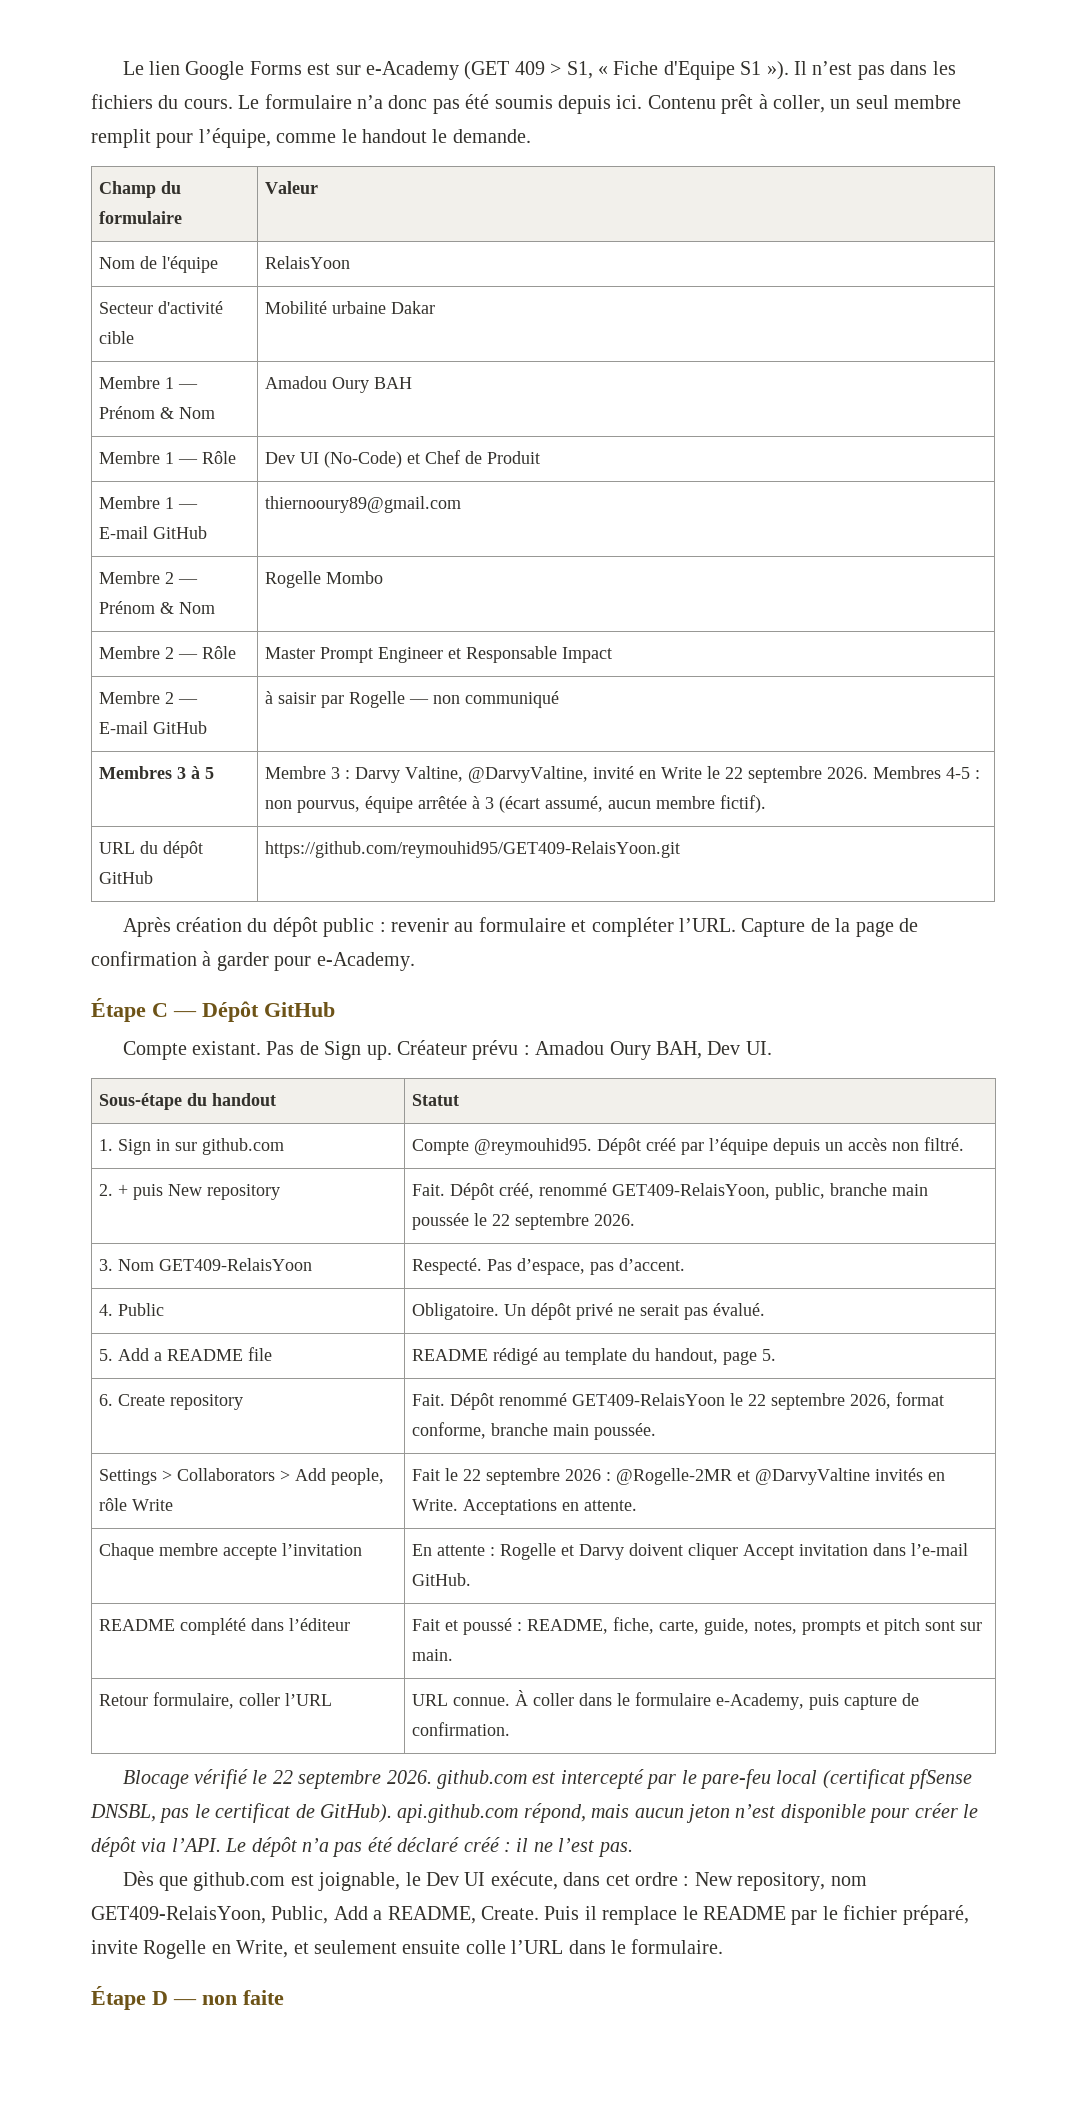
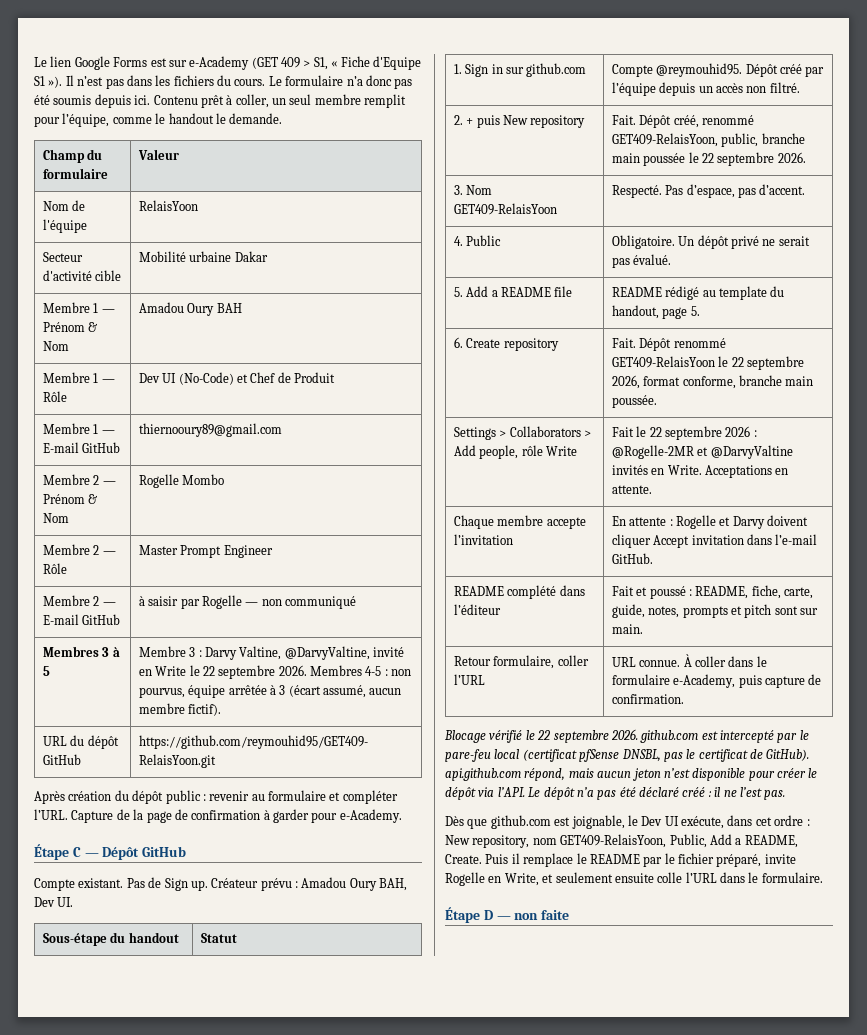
- Membre 2 — Rôle | Master Prompt Engineer et Responsable Impact
+ Membre 2 — Rôle | Master Prompt Engineer

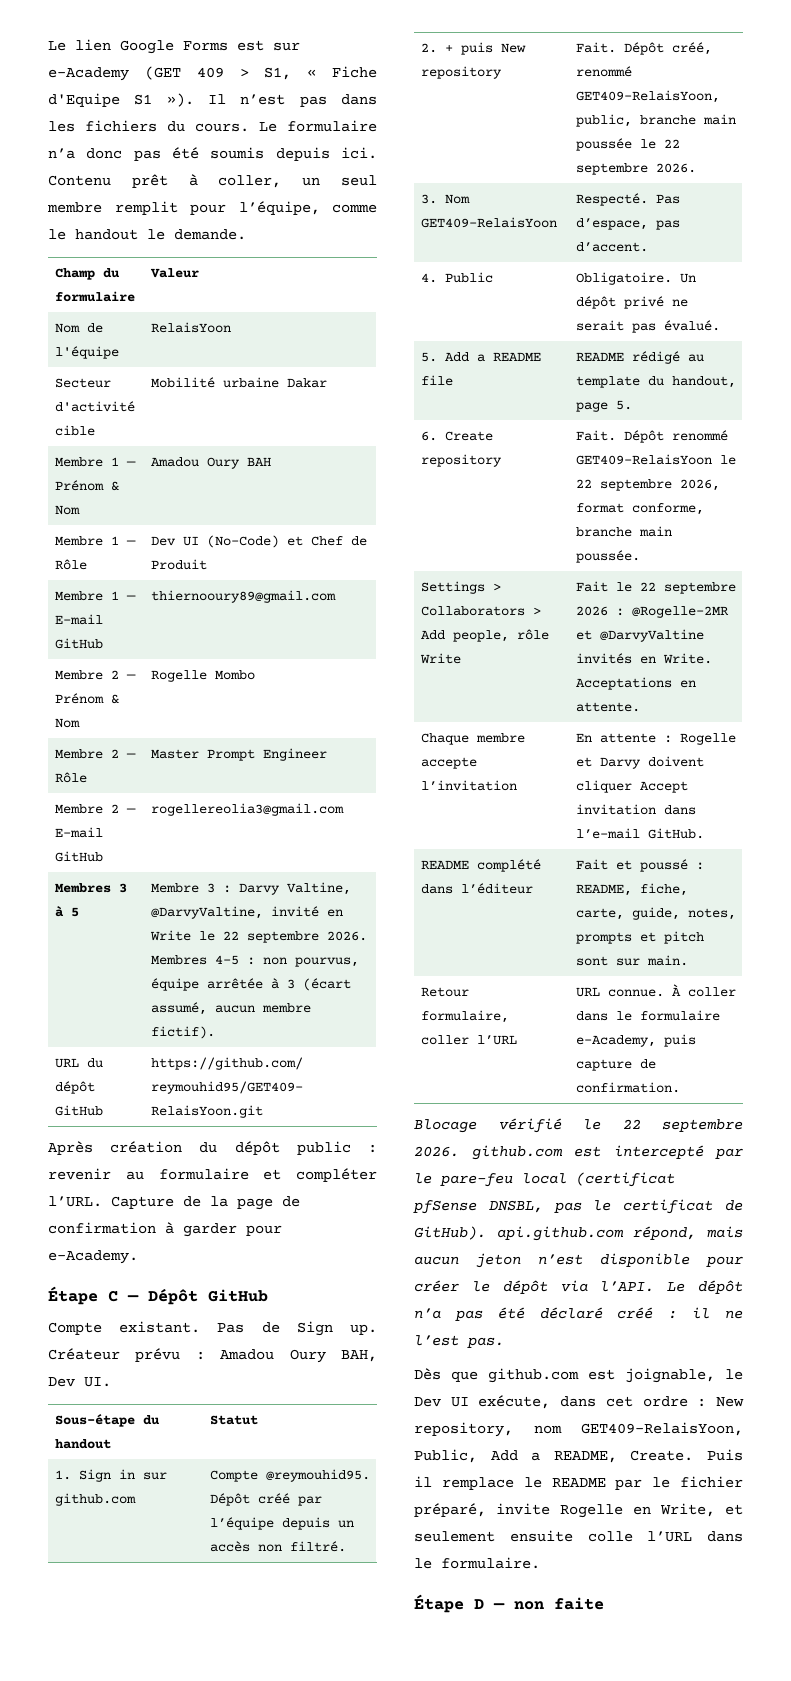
- Membre 2 — E-mail GitHub | à saisir par Rogelle — non communiqué
+ Membre 2 — E-mail GitHub | rogellereolia3@gmail.com

